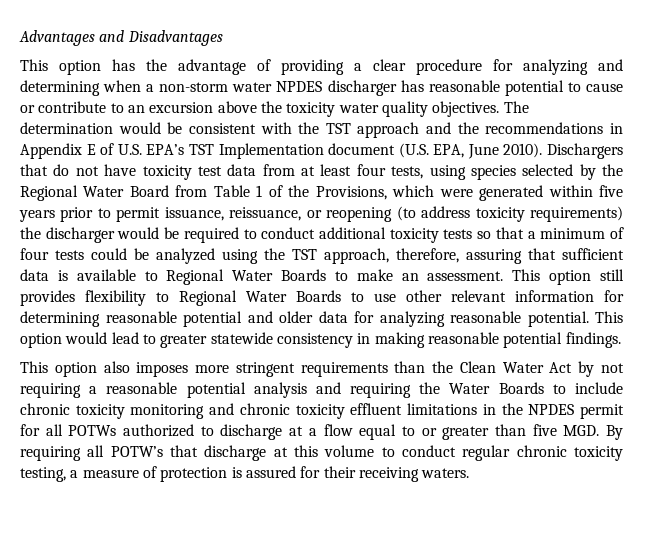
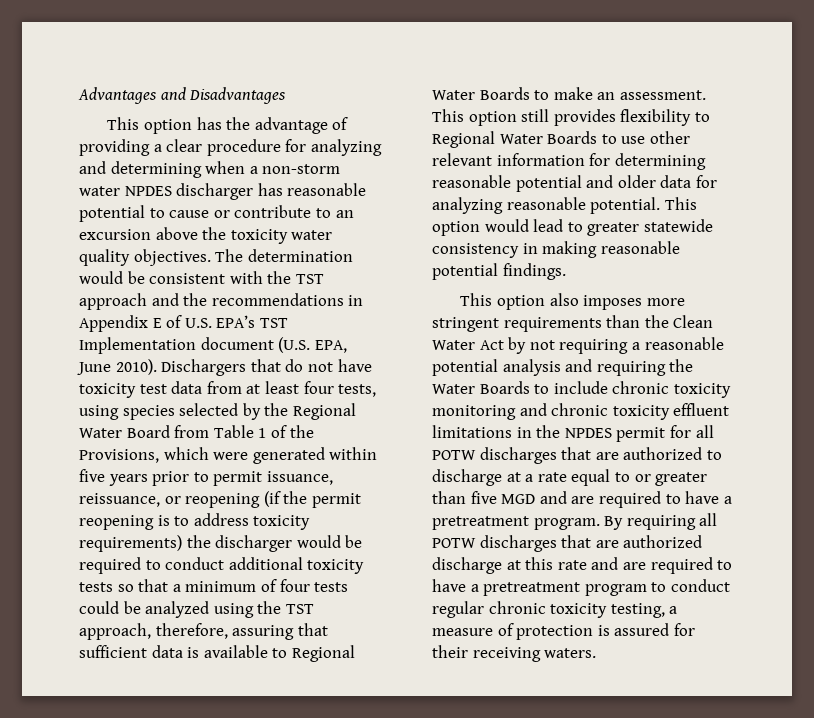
- Dischargers that do not have toxicity test data from at least four tests, using species selected by the Regional Water Board from Table 1 of the Provisions, which were generated within five years prior to permit issuance, reissuance, or reopening (to address toxicity requirements) the discharger would be required to conduct additional toxicity tests so that a minimum of four tests could be analyzed using the TST approach, therefore, assuring that sufficient data is available to Regional Water Boards to make an assessment.
+ Dischargers that do not have toxicity test data from at least four tests, using species selected by the Regional Water Board from Table 1 of the Provisions, which were generated within five years prior to permit issuance, reissuance, or reopening (if the permit reopening is to address toxicity requirements) the discharger would be required to conduct additional toxicity tests so that a minimum of four tests could be analyzed using the TST approach, therefore, assuring that sufficient data is available to Regional Water Boards to make an assessment.
- This option also imposes more stringent requirements than the Clean Water Act by not requiring a reasonable potential analysis and requiring the Water Boards to include chronic toxicity monitoring and chronic toxicity effluent limitations in the NPDES permit for all POTWs authorized to discharge at a flow equal to or greater than five MGD. By requiring all POTW’s that discharge at this volume to conduct regular chronic toxicity testing, a measure of protection is assured for their receiving waters.
+ This option also imposes more stringent requirements than the Clean Water Act by not requiring a reasonable potential analysis and requiring the Water Boards to include chronic toxicity monitoring and chronic toxicity effluent limitations in the NPDES permit for all POTW discharges that are authorized to discharge at a rate equal to or greater than five MGD and are required to have a pretreatment program. By requiring all POTW discharges that are authorized discharge at this rate and are required to have a pretreatment program to conduct regular chronic toxicity testing, a measure of protection is assured for their receiving waters.

